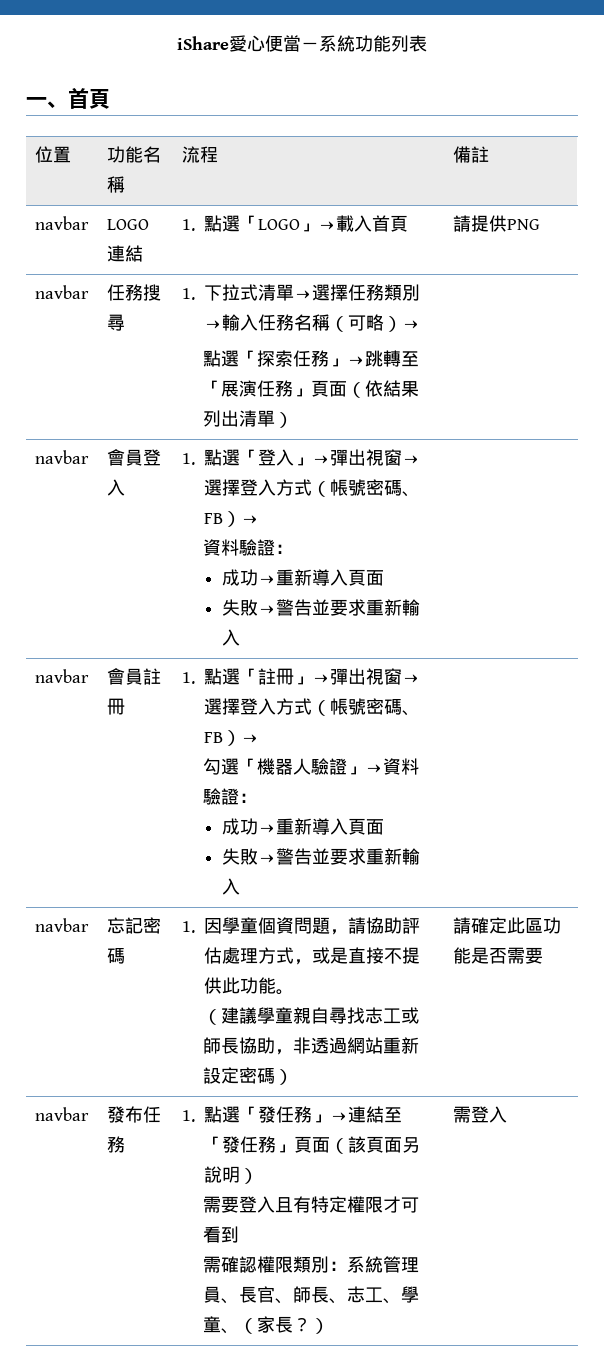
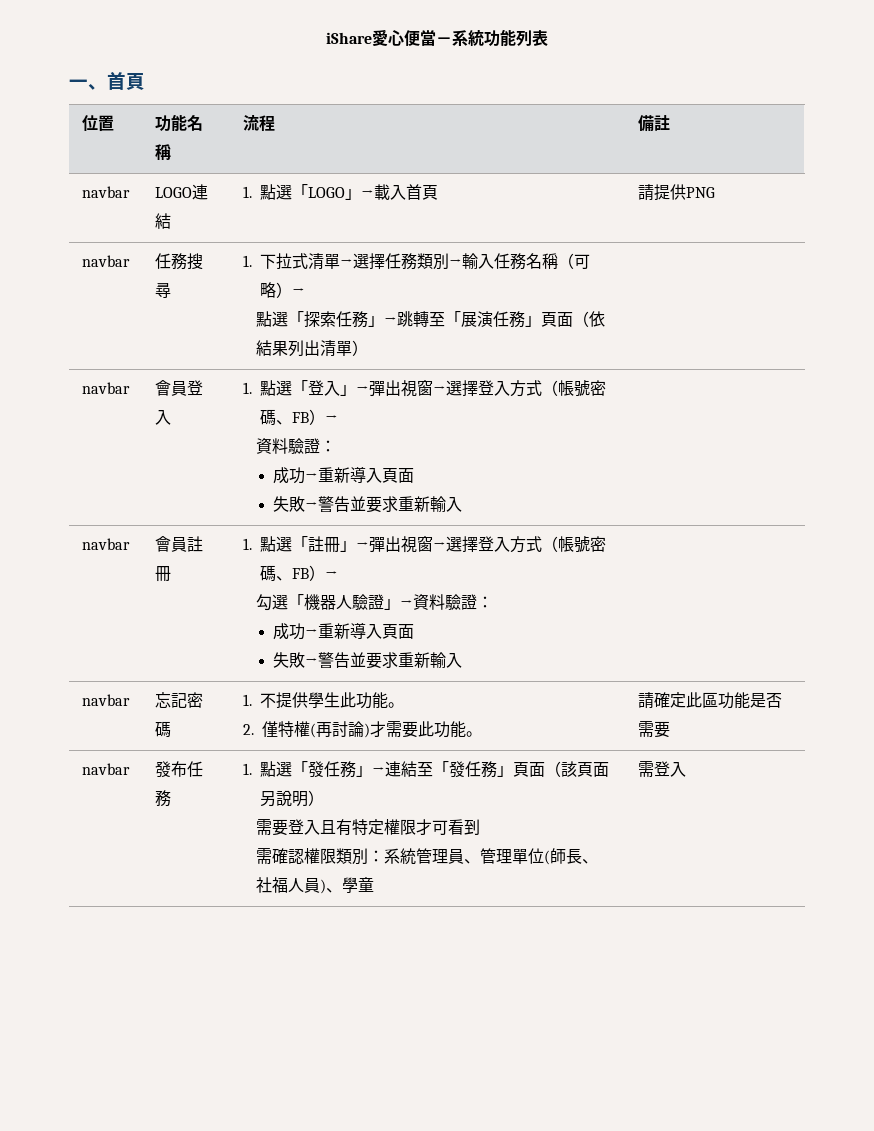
- navbar | 忘記密碼 | 1.因學童個資問題，請協助評估處理方式，或是直接不提供此功能。
- （建議學童親自尋找志工或師長協助，非透過網站重新設定密碼） | 請確定此區功能是否需要
+ navbar | 忘記密碼 | 1.不提供學生此功能。
+ 2.僅特權(再討論)才需要此功能。 | 請確定此區功能是否需要
- 需確認權限類別：系統管理員、長官、師長、志工、學童、（家長？）
+ 需確認權限類別：系統管理員、管理單位(師長、社福人員)、學童

